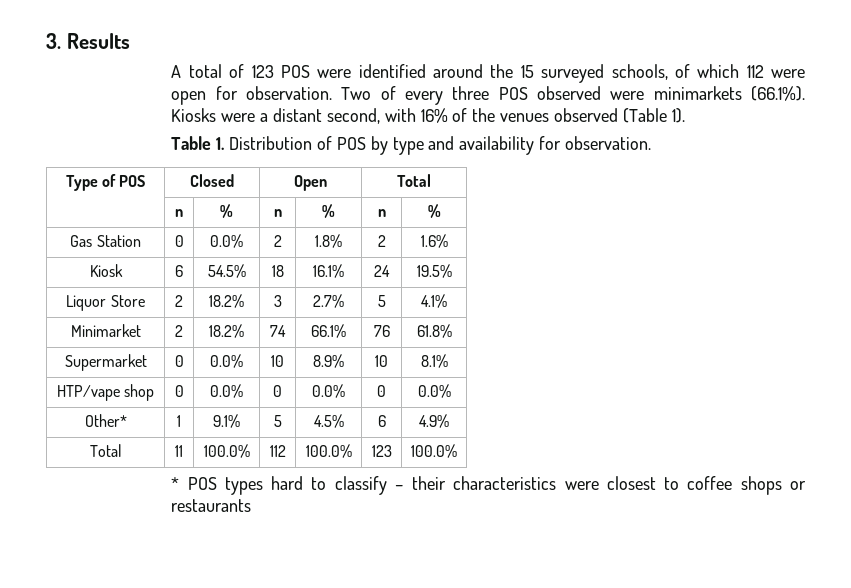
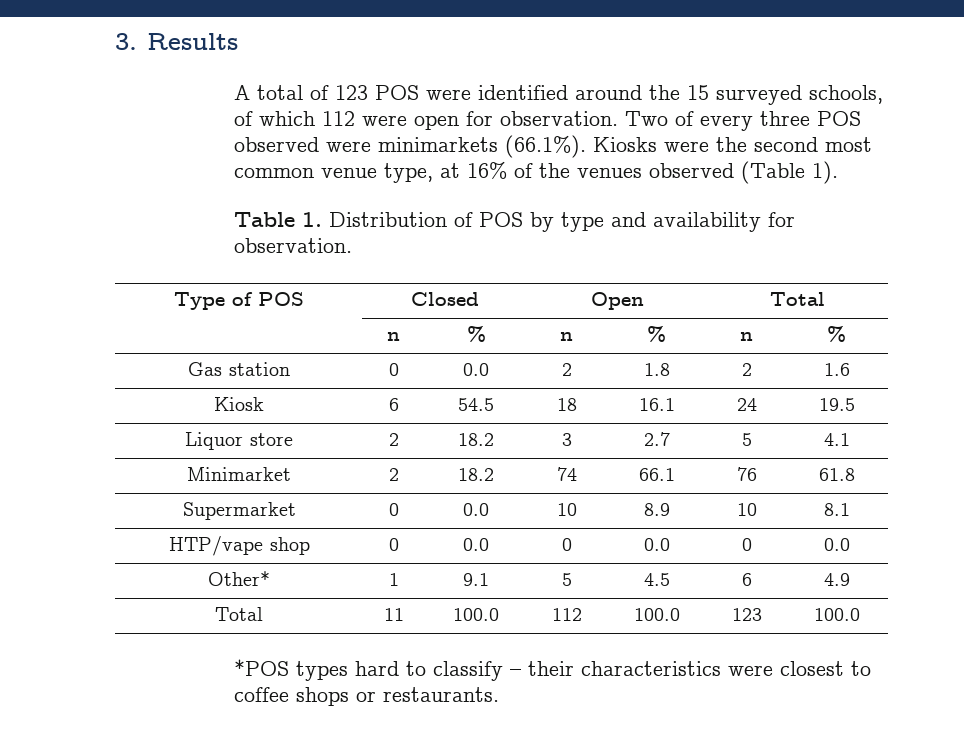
- Two of every three POS observed were minimarkets (66.1%). Kiosks were a distant second, with 16% of the venues observed (Table 1).
+ Two of every three POS observed were minimarkets (66.1%). Kiosks were the second most common venue type, at 16% of the venues observed (Table 1).
- Gas Station | 0 | 0.0% | 2 | 1.8% | 2 | 1.6%
+ Gas station | 0 | 0.0 | 2 | 1.8 | 2 | 1.6
- Kiosk | 6 | 54.5% | 18 | 16.1% | 24 | 19.5%
+ Kiosk | 6 | 54.5 | 18 | 16.1 | 24 | 19.5
- Liquor Store | 2 | 18.2% | 3 | 2.7% | 5 | 4.1%
+ Liquor store | 2 | 18.2 | 3 | 2.7 | 5 | 4.1
- Minimarket | 2 | 18.2% | 74 | 66.1% | 76 | 61.8%
+ Minimarket | 2 | 18.2 | 74 | 66.1 | 76 | 61.8
- Supermarket | 0 | 0.0% | 10 | 8.9% | 10 | 8.1%
+ Supermarket | 0 | 0.0 | 10 | 8.9 | 10 | 8.1
- HTP/vape shop | 0 | 0.0% | 0 | 0.0% | 0 | 0.0%
+ HTP/vape shop | 0 | 0.0 | 0 | 0.0 | 0 | 0.0
- Other* | 1 | 9.1% | 5 | 4.5% | 6 | 4.9%
+ Other* | 1 | 9.1 | 5 | 4.5 | 6 | 4.9
- Total | 11 | 100.0% | 112 | 100.0% | 123 | 100.0%
- * POS types hard to classify – their characteristics were closest to coffee shops or restaurants
+ Total | 11 | 100.0 | 112 | 100.0 | 123 | 100.0
+ *POS types hard to classify – their characteristics were closest to coffee shops or restaurants.

